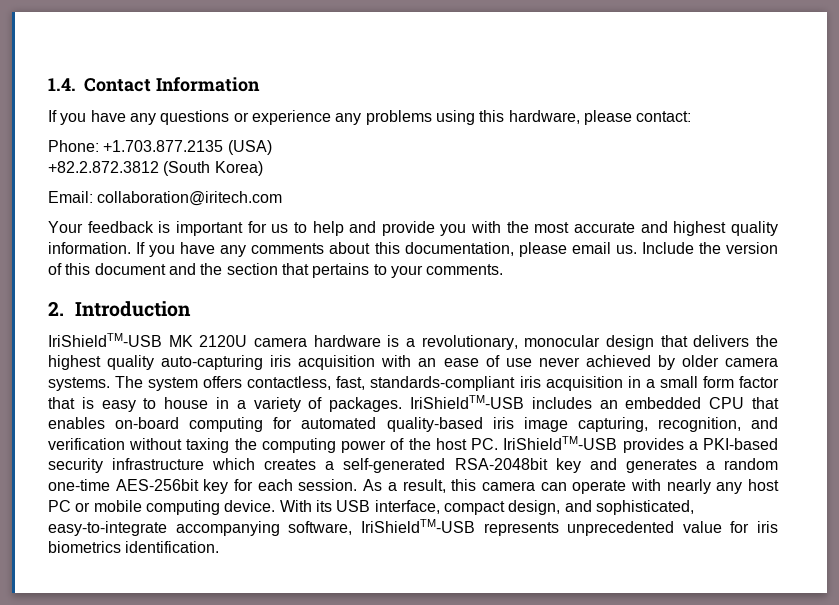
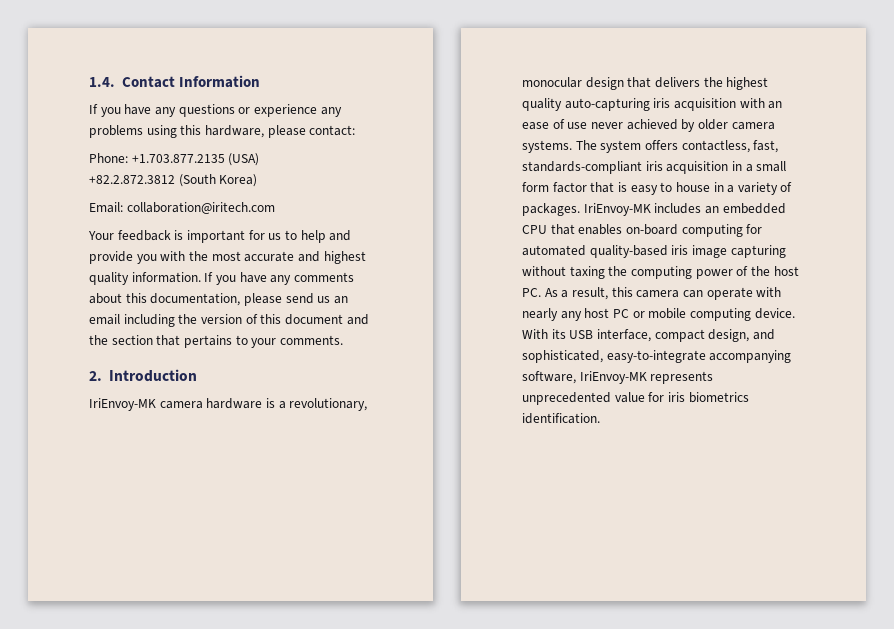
- If you have any comments about this documentation, please email us. Include the version of this document and the section that pertains to your comments.
+ If you have any comments about this documentation, please send us an email including the version of this document and the section that pertains to your comments.
- IriShieldTM-USB MK 2120U camera hardware is a revolutionary, monocular design that delivers the highest quality auto-capturing iris acquisition with an ease of use never achieved by older camera systems.
+ IriEnvoy-MK camera hardware is a revolutionary, monocular design that delivers the highest quality auto-capturing iris acquisition with an ease of use never achieved by older camera systems.
- IriShieldTM-USB includes an embedded CPU that enables on-board computing for automated quality-based iris image capturing, recognition, and verification without taxing the computing power of the host PC. IriShieldTM-USB provides a PKI-based security infrastructure which creates a self-generated RSA-2048bit key and generates a random one-time AES-256bit key for each session. As a result, this camera can operate with nearly any host PC or mobile computing device.
+ IriEnvoy-MK includes an embedded CPU that enables on-board computing for automated quality-based iris image capturing without taxing the computing power of the host PC. As a result, this camera can operate with nearly any host PC or mobile computing device.
- With its USB interface, compact design, and sophisticated, easy-to-integrate accompanying software, IriShieldTM-USB represents unprecedented value for iris biometrics identification.
+ With its USB interface, compact design, and sophisticated, easy-to-integrate accompanying software, IriEnvoy-MK represents unprecedented value for iris biometrics identification.

